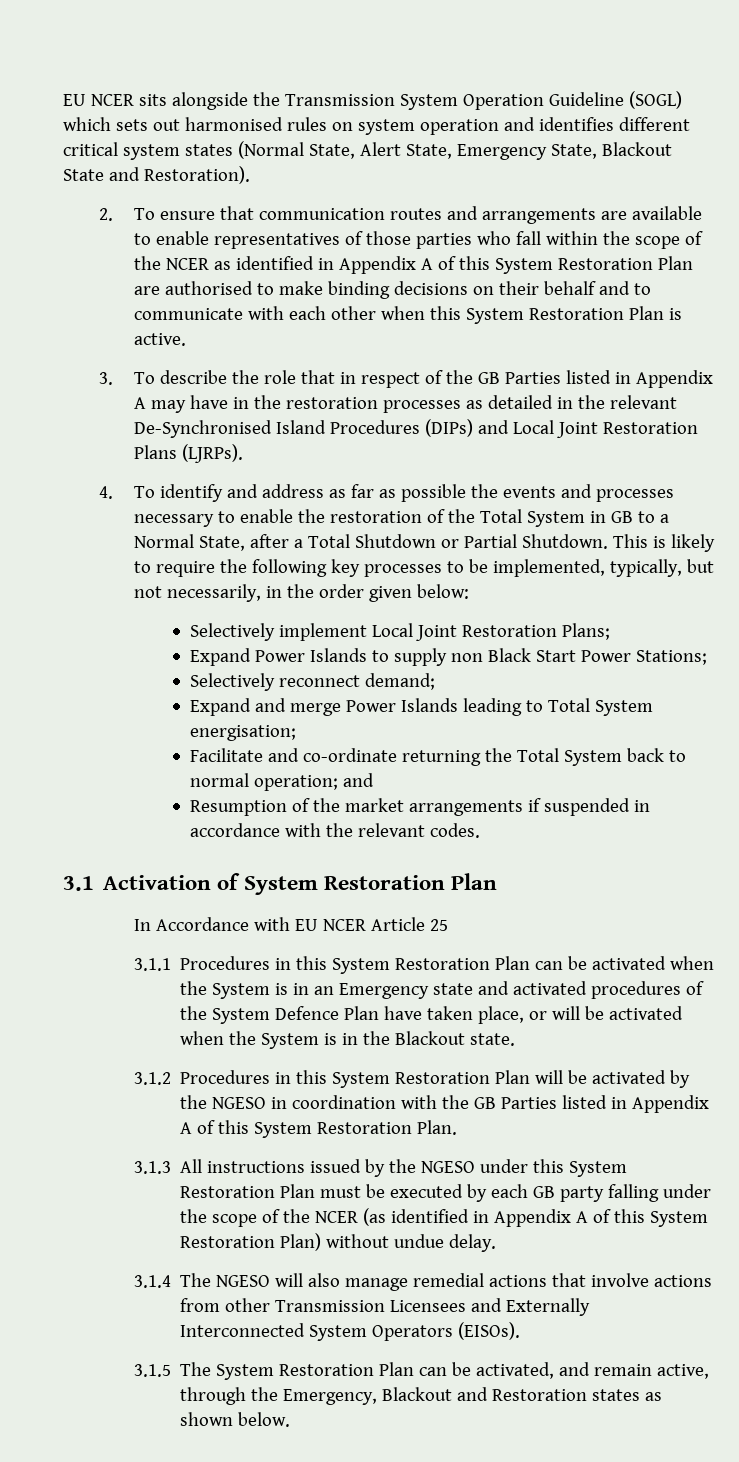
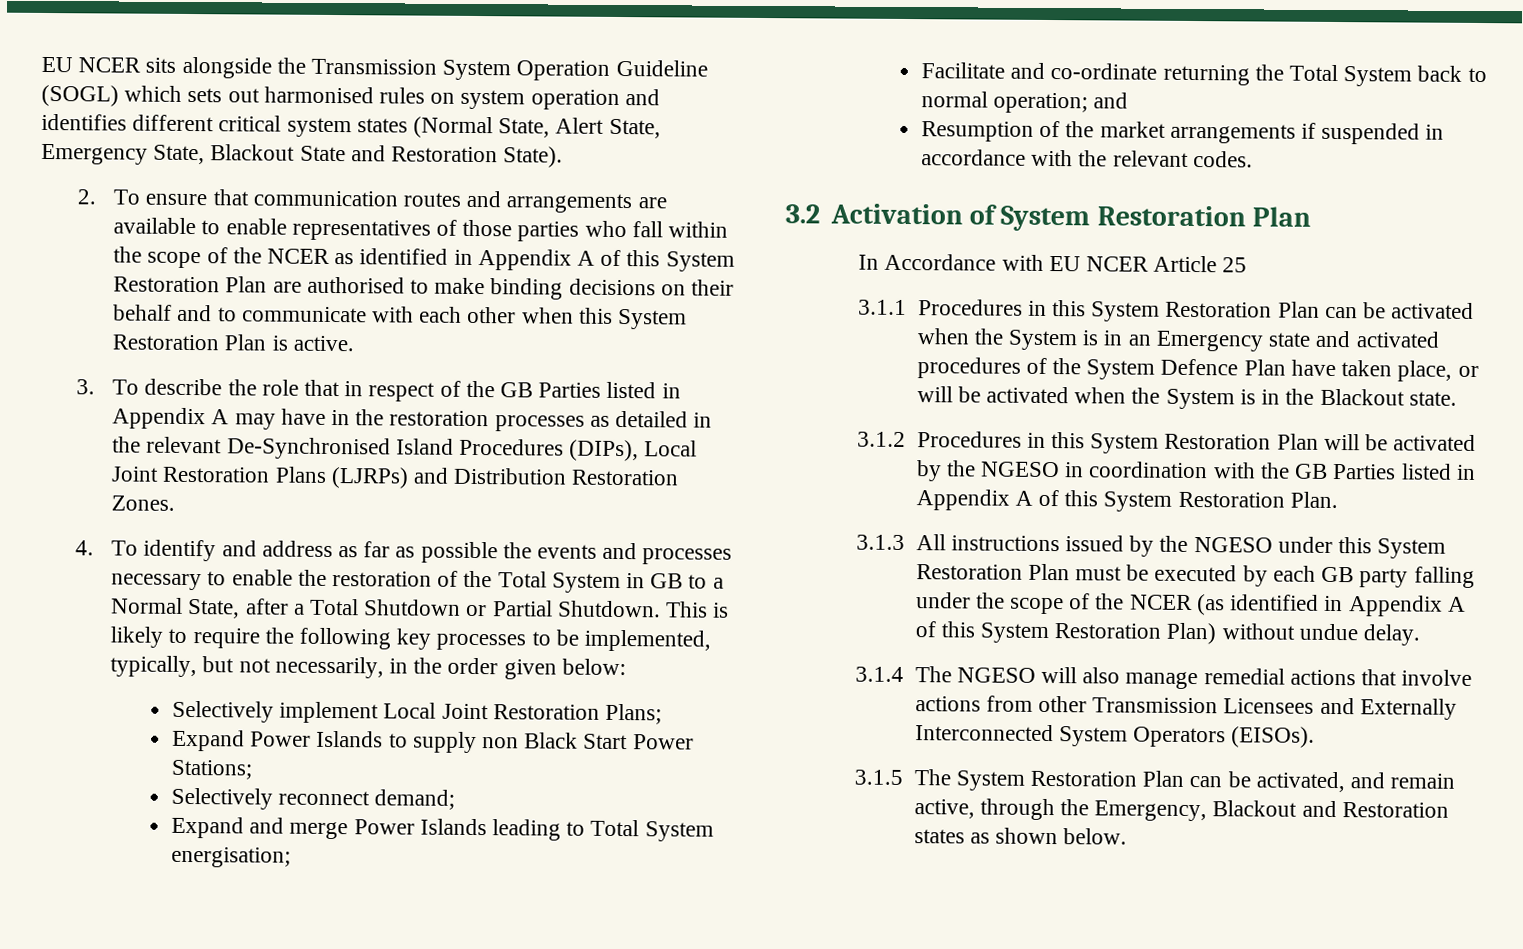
- EU NCER sits alongside the Transmission System Operation Guideline (SOGL) which sets out harmonised rules on system operation and identifies different critical system states (Normal State, Alert State, Emergency State, Blackout State and Restoration).
+ EU NCER sits alongside the Transmission System Operation Guideline (SOGL) which sets out harmonised rules on system operation and identifies different critical system states (Normal State, Alert State, Emergency State, Blackout State and Restoration State).
- 3. To describe the role that in respect of the GB Parties listed in Appendix A may have in the restoration processes as detailed in the relevant De-Synchronised Island Procedures (DIPs) and Local Joint Restoration Plans (LJRPs).
+ 3. To describe the role that in respect of the GB Parties listed in Appendix A may have in the restoration processes as detailed in the relevant De-Synchronised Island Procedures (DIPs), Local Joint Restoration Plans (LJRPs) and Distribution Restoration Zones.
- 3.1 Activation of System Restoration Plan
+ 3.2 Activation of System Restoration Plan

